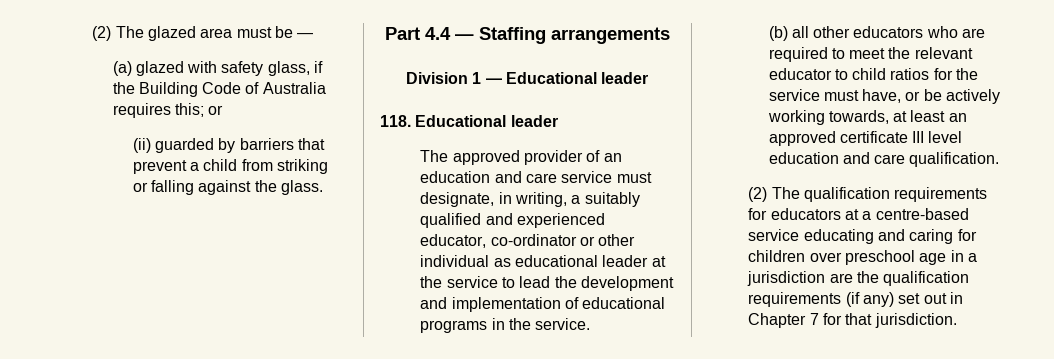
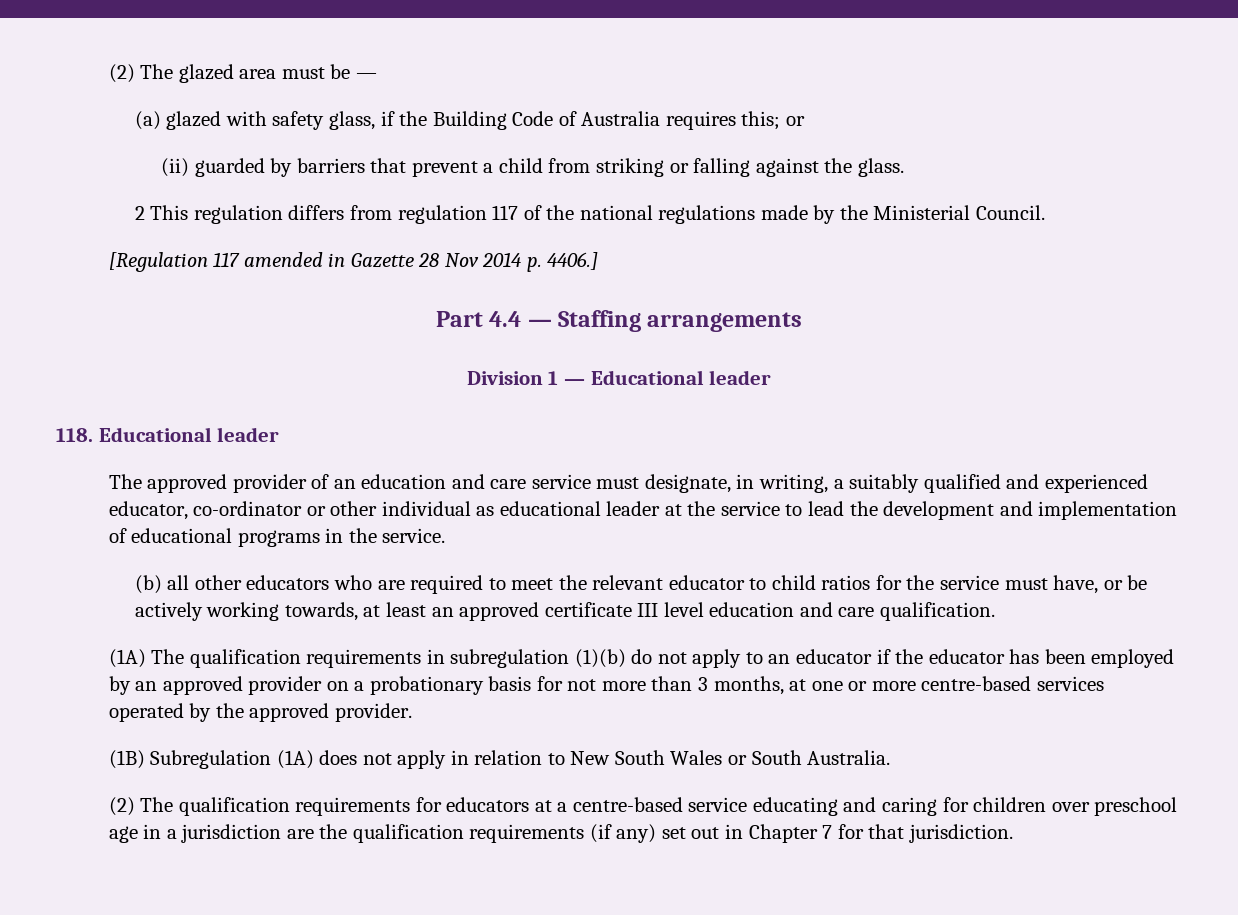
+ 2 This regulation differs from regulation 117 of the national regulations made by the Ministerial Council.
+ [Regulation 117 amended in Gazette 28 Nov 2014 p. 4406.]
+ (1A) The qualification requirements in subregulation (1)(b) do not apply to an educator if the educator has been employed by an approved provider on a probationary basis for not more than 3 months, at one or more centre-based services operated by the approved provider.
+ (1B) Subregulation (1A) does not apply in relation to New South Wales or South Australia.

